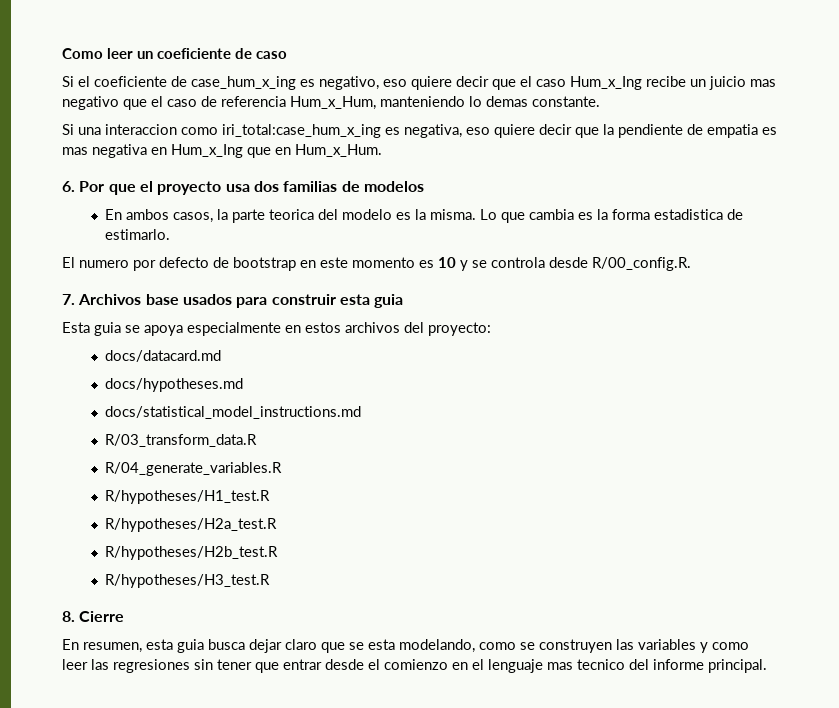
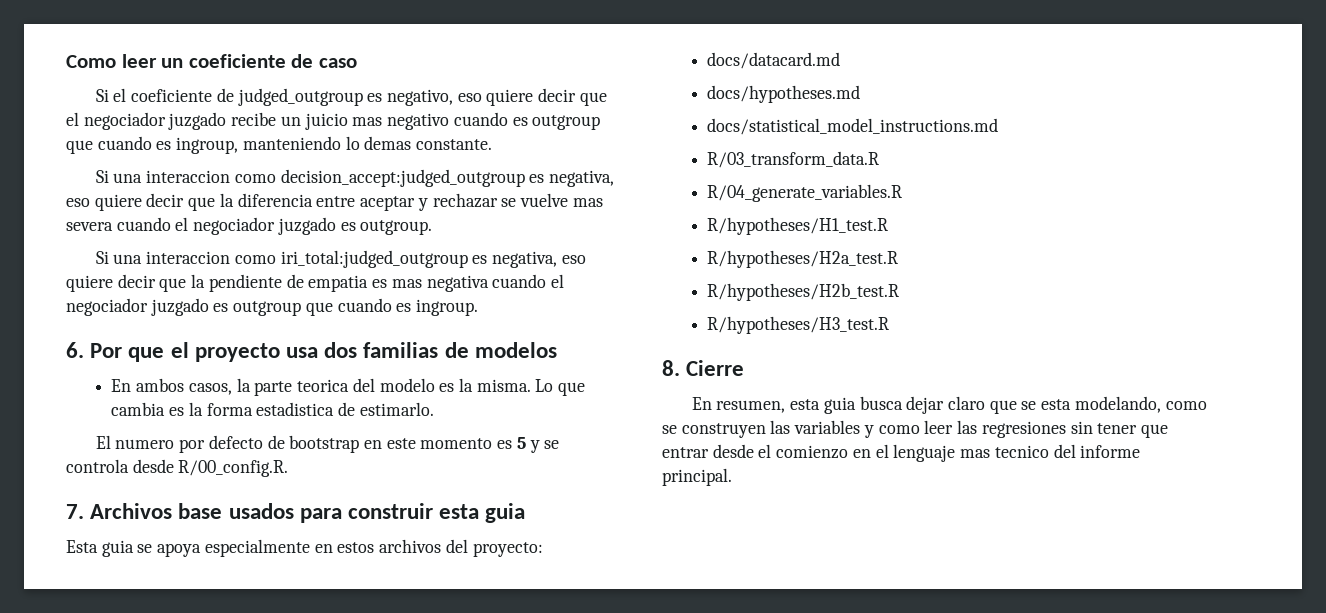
- Si el coeficiente de case_hum_x_ing es negativo, eso quiere decir que el caso Hum_x_Ing recibe un juicio mas negativo que el caso de referencia Hum_x_Hum, manteniendo lo demas constante.
+ Si el coeficiente de judged_outgroup es negativo, eso quiere decir que el negociador juzgado recibe un juicio mas negativo cuando es outgroup que cuando es ingroup, manteniendo lo demas constante.
- Si una interaccion como iri_total:case_hum_x_ing es negativa, eso quiere decir que la pendiente de empatia es mas negativa en Hum_x_Ing que en Hum_x_Hum.
+ Si una interaccion como decision_accept:judged_outgroup es negativa, eso quiere decir que la diferencia entre aceptar y rechazar se vuelve mas severa cuando el negociador juzgado es outgroup.
+ Si una interaccion como iri_total:judged_outgroup es negativa, eso quiere decir que la pendiente de empatia es mas negativa cuando el negociador juzgado es outgroup que cuando es ingroup.
- El numero por defecto de bootstrap en este momento es 10 y se controla desde R/00_config.R.
+ El numero por defecto de bootstrap en este momento es 5 y se controla desde R/00_config.R.

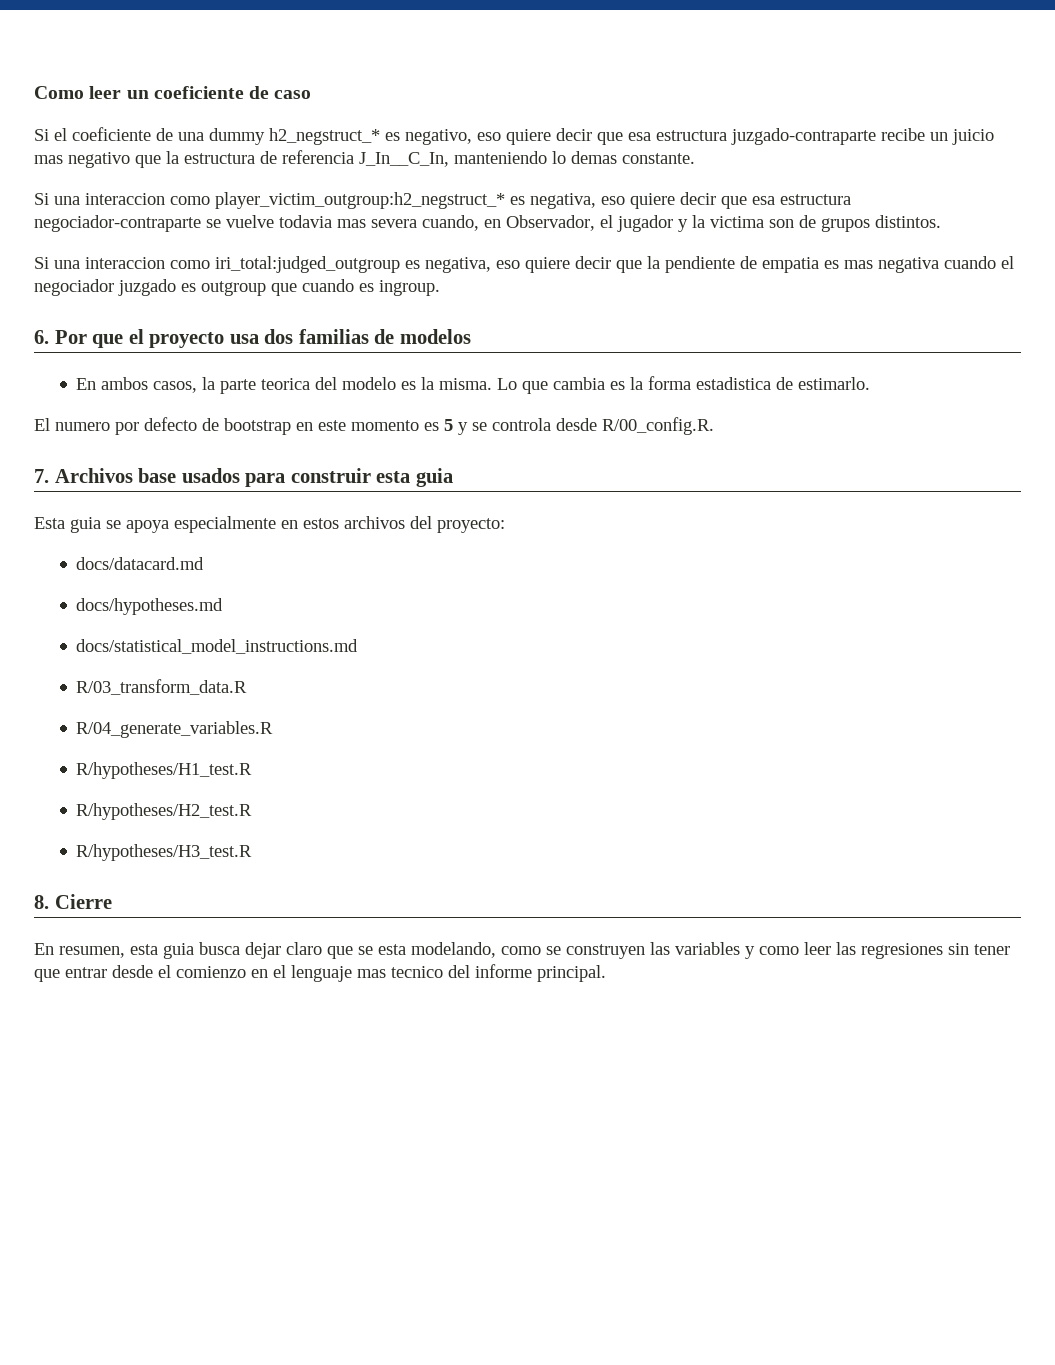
- Si el coeficiente de judged_outgroup es negativo, eso quiere decir que el negociador juzgado recibe un juicio mas negativo cuando es outgroup que cuando es ingroup, manteniendo lo demas constante.
+ Si el coeficiente de una dummy h2_negstruct_* es negativo, eso quiere decir que esa estructura juzgado-contraparte recibe un juicio mas negativo que la estructura de referencia J_In__C_In, manteniendo lo demas constante.
- Si una interaccion como decision_accept:judged_outgroup es negativa, eso quiere decir que la diferencia entre aceptar y rechazar se vuelve mas severa cuando el negociador juzgado es outgroup.
+ Si una interaccion como player_victim_outgroup:h2_negstruct_* es negativa, eso quiere decir que esa estructura negociador-contraparte se vuelve todavia mas severa cuando, en Observador, el jugador y la victima son de grupos distintos.
- R/hypotheses/H2a_test.R
- R/hypotheses/H2b_test.R
+ R/hypotheses/H2_test.R

